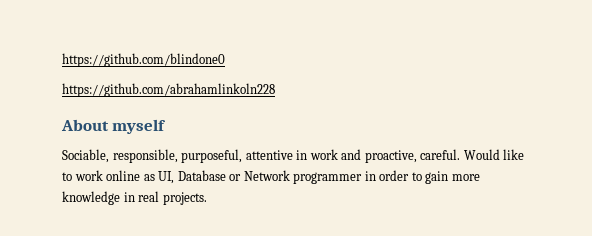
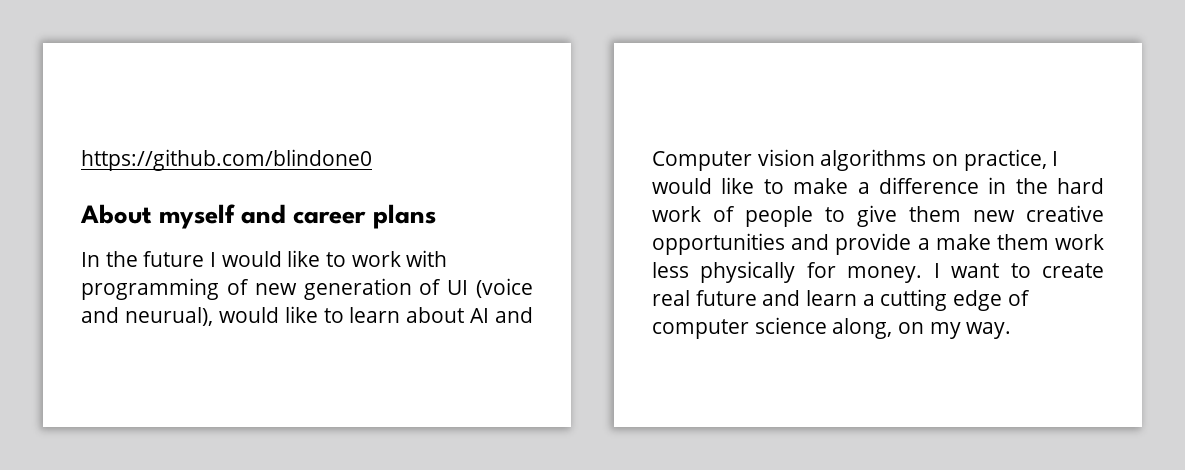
- https://github.com/abrahamlinkoln228
- About myself
- Sociable, responsible, purposeful, attentive in work and proactive, careful. Would like to work online as UI, Database or Network programmer in order to gain more knowledge in real projects.
+ About myself and career plans
+ In the future I would like to work with programming of new generation of UI (voice and neurual), would like to learn about AI and Computer vision algorithms on practice, I would like to make a difference in the hard work of people to give them new creative opportunities and provide a make them work less physically for money. I want to create real future and learn a cutting edge of computer science along, on my way.

